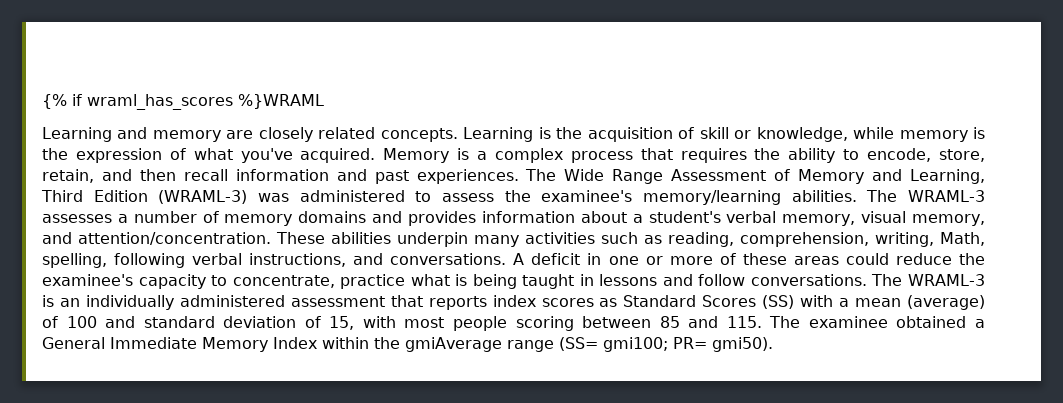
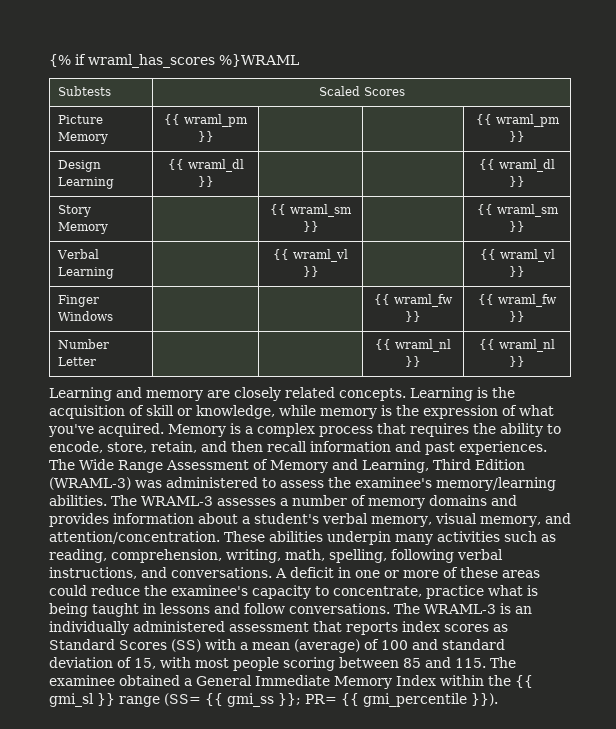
+ Subtests | Scaled Scores
+ Picture Memory | {{ wraml_pm }} | | | {{ wraml_pm }}
+ Design Learning | {{ wraml_dl }} | | | {{ wraml_dl }}
+ Story Memory | | {{ wraml_sm }} | | {{ wraml_sm }}
+ Verbal Learning | | {{ wraml_vl }} | | {{ wraml_vl }}
+ Finger Windows | | | {{ wraml_fw }} | {{ wraml_fw }}
+ Number Letter | | | {{ wraml_nl }} | {{ wraml_nl }}
- These abilities underpin many activities such as reading, comprehension, writing, Math, spelling, following verbal instructions, and conversations.
+ These abilities underpin many activities such as reading, comprehension, writing, math, spelling, following verbal instructions, and conversations.
- The WRAML-3 is an individually administered assessment that reports index scores as Standard Scores (SS) with a mean (average) of 100 and standard deviation of 15, with most people scoring between 85 and 115. The examinee obtained a General Immediate Memory Index within the gmiAverage range (SS= gmi100; PR= gmi50).
+ The WRAML-3 is an individually administered assessment that reports index scores as Standard Scores (SS) with a mean (average) of 100 and standard deviation of 15, with most people scoring between 85 and 115. The examinee obtained a General Immediate Memory Index within the {{ gmi_sl }} range (SS= {{ gmi_ss }}; PR= {{ gmi_percentile }}).

